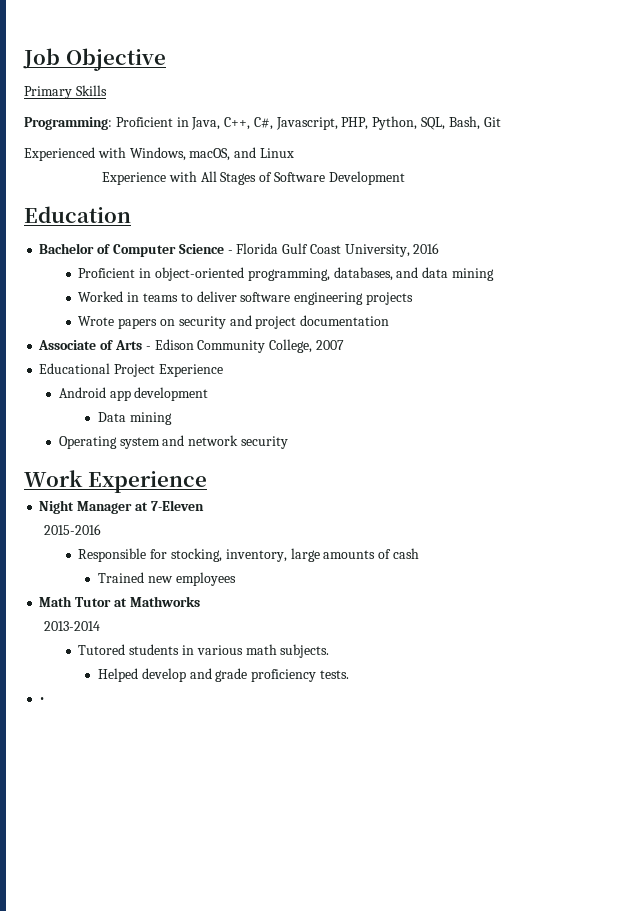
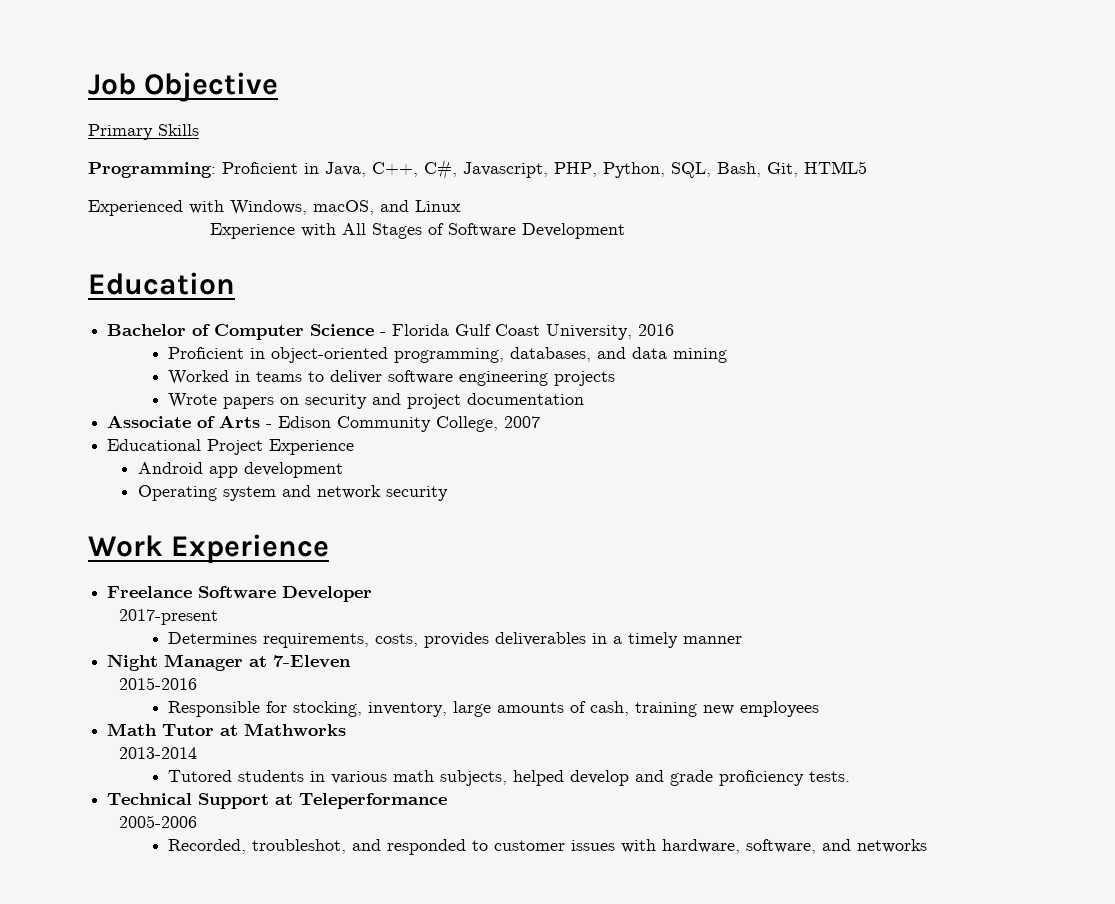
- Programming: Proficient in Java, C++, C#, Javascript, PHP, Python, SQL, Bash, Git
+ Programming: Proficient in Java, C++, C#, Javascript, PHP, Python, SQL, Bash, Git, HTML5
- Data mining
+ Freelance Software Developer
+ 2017-present
+ Determines requirements, costs, provides deliverables in a timely manner
- Responsible for stocking, inventory, large amounts of cash
- Trained new employees
+ Responsible for stocking, inventory, large amounts of cash, training new employees
- Tutored students in various math subjects.
- Helped develop and grade proficiency tests.
+ Tutored students in various math subjects, helped develop and grade proficiency tests.
- •
+ Technical Support at Teleperformance
+ 2005-2006
+ Recorded, troubleshot, and responded to customer issues with hardware, software, and networks

